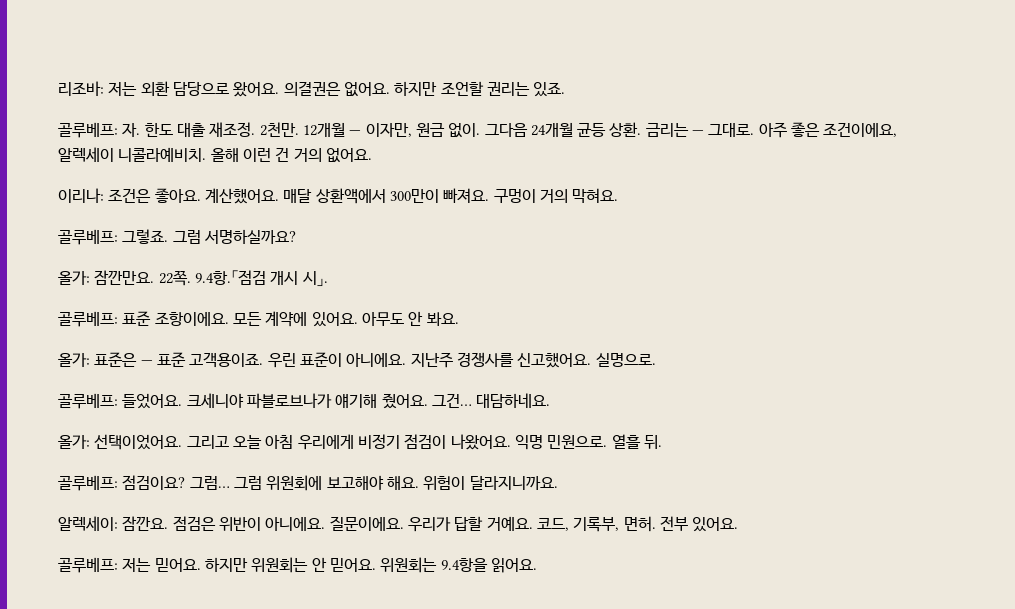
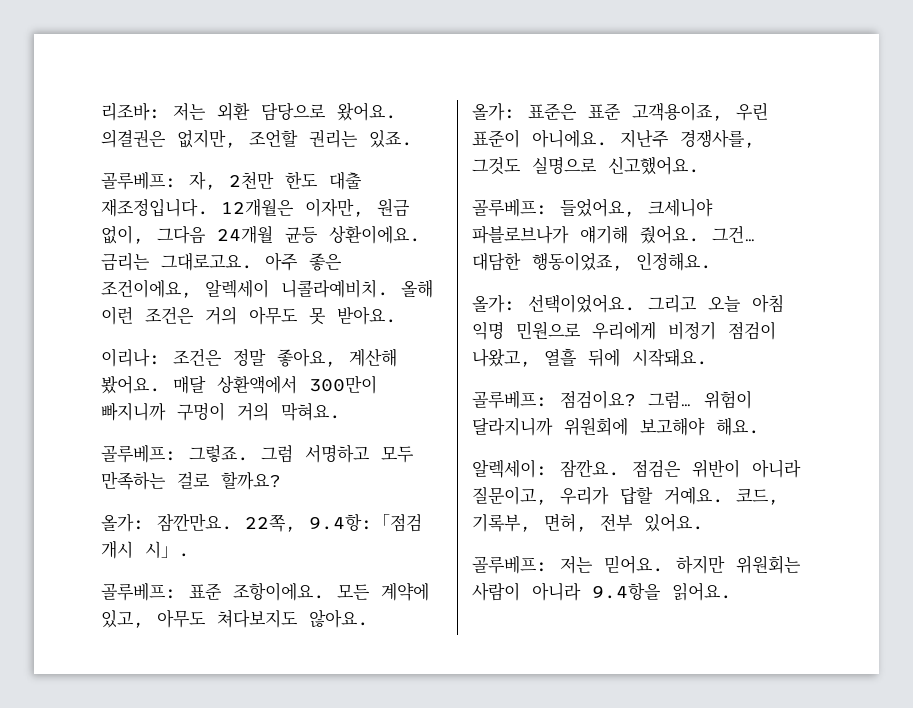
- 의결권은 없어요. 하지만 조언할 권리는 있죠.
+ 의결권은 없지만, 조언할 권리는 있죠.
- 골루베프: 자. 한도 대출 재조정. 2천만. 12개월 — 이자만, 원금 없이. 그다음 24개월 균등 상환. 금리는 — 그대로.
+ 골루베프: 자, 2천만 한도 대출 재조정입니다. 12개월은 이자만, 원금 없이, 그다음 24개월 균등 상환이에요. 금리는 그대로고요.
- 올해 이런 건 거의 없어요.
- 이리나: 조건은 좋아요. 계산했어요.
+ 올해 이런 조건은 거의 아무도 못 받아요.
+ 이리나: 조건은 정말 좋아요, 계산해 봤어요.
- 매달 상환액에서 300만이 빠져요. 구멍이 거의 막혀요.
+ 매달 상환액에서 300만이 빠지니까 구멍이 거의 막혀요.
- 그럼 서명하실까요?
+ 그럼 서명하고 모두 만족하는 걸로 할까요?
- 22쪽. 9.4항.「점검 개시 시」.
+ 22쪽, 9.4항:「점검 개시 시」.
- 모든 계약에 있어요. 아무도 안 봐요.
+ 모든 계약에 있고, 아무도 쳐다보지도 않아요.
- 올가: 표준은 — 표준 고객용이죠. 우린 표준이 아니에요.
+ 올가: 표준은 표준 고객용이죠, 우린 표준이 아니에요.
- 지난주 경쟁사를 신고했어요. 실명으로.
- 골루베프: 들었어요. 크세니야 파블로브나가 얘기해 줬어요.
+ 지난주 경쟁사를, 그것도 실명으로 신고했어요.
+ 골루베프: 들었어요, 크세니야 파블로브나가 얘기해 줬어요.
- 대담하네요.
+ 대담한 행동이었죠, 인정해요.
- 그리고 오늘 아침 우리에게 비정기 점검이 나왔어요. 익명 민원으로. 열흘 뒤.
+ 그리고 오늘 아침 익명 민원으로 우리에게 비정기 점검이 나왔고, 열흘 뒤에 시작돼요.
- 그럼 위원회에 보고해야 해요. 위험이 달라지니까요.
+ 위험이 달라지니까 위원회에 보고해야 해요.
- 점검은 위반이 아니에요. 질문이에요. 우리가 답할 거예요.
+ 점검은 위반이 아니라 질문이고, 우리가 답할 거예요.
- 코드, 기록부, 면허. 전부 있어요.
+ 코드, 기록부, 면허, 전부 있어요.
- 하지만 위원회는 안 믿어요. 위원회는 9.4항을 읽어요.
+ 하지만 위원회는 사람이 아니라 9.4항을 읽어요.

